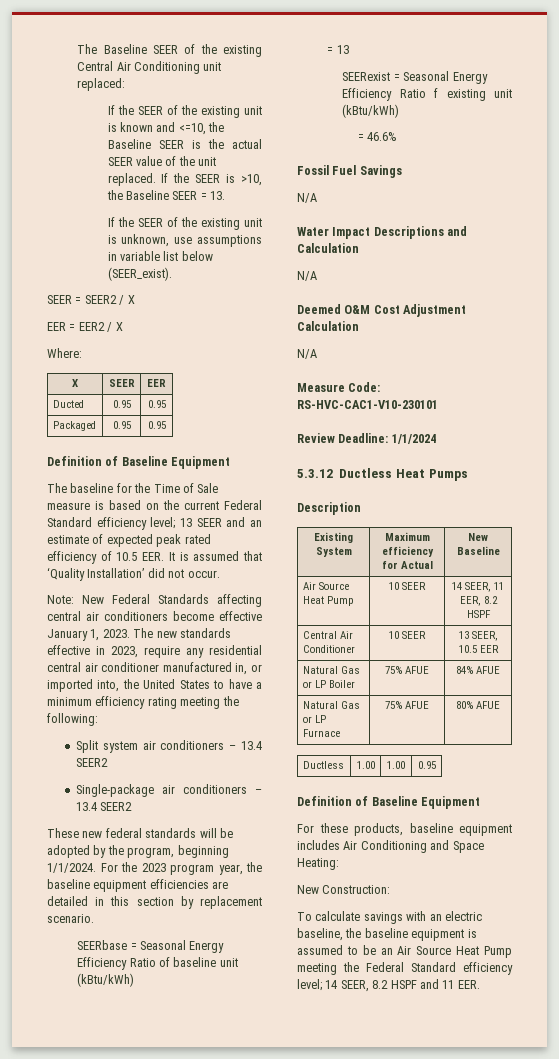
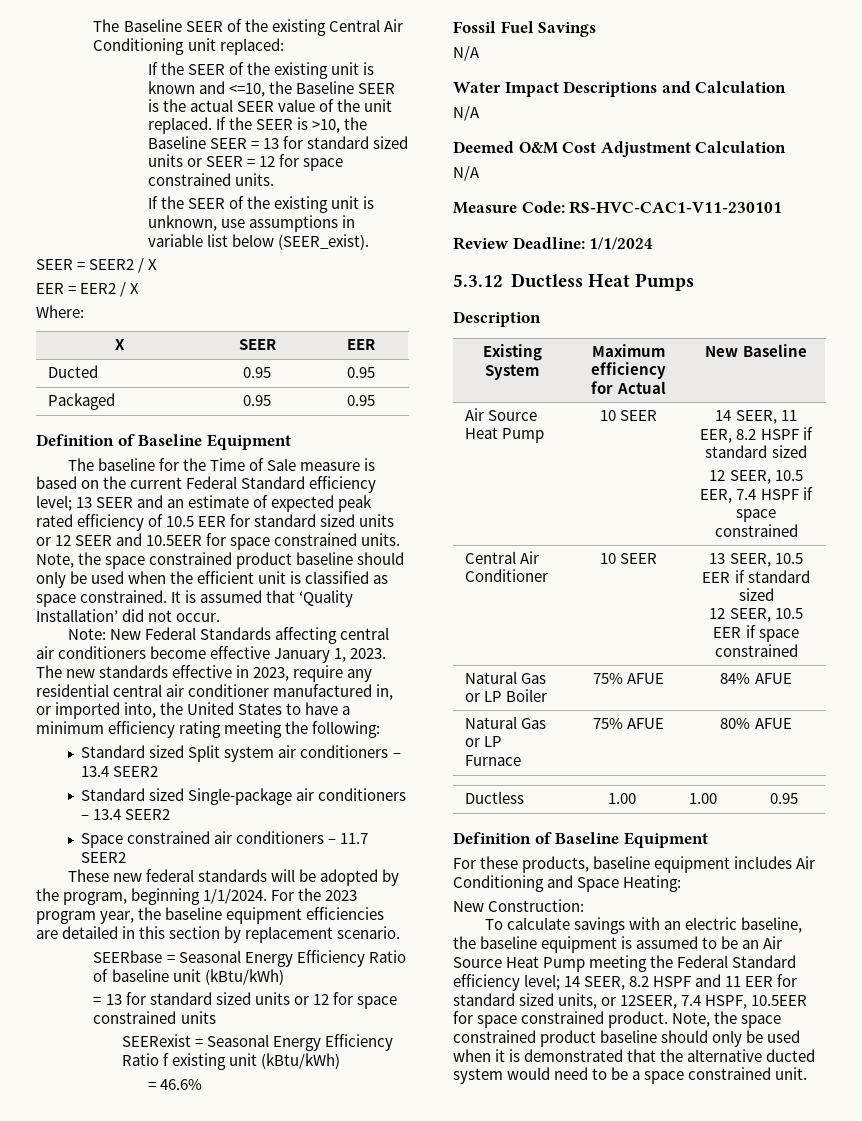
- If the SEER is >10, the Baseline SEER = 13.
+ If the SEER is >10, the Baseline SEER = 13 for standard sized units or SEER = 12 for space constrained units.
- The baseline for the Time of Sale measure is based on the current Federal Standard efficiency level; 13 SEER and an estimate of expected peak rated efficiency of 10.5 EER. It is assumed that ‘Quality Installation’ did not occur.
+ The baseline for the Time of Sale measure is based on the current Federal Standard efficiency level; 13 SEER and an estimate of expected peak rated efficiency of 10.5 EER for standard sized units or 12 SEER and 10.5EER for space constrained units. Note, the space constrained product baseline should only be used when the efficient unit is classified as space constrained. It is assumed that ‘Quality Installation’ did not occur.
- Split system air conditioners – 13.4 SEER2
+ Standard sized Split system air conditioners – 13.4 SEER2
- Single-package air conditioners – 13.4 SEER2
+ Standard sized Single-package air conditioners – 13.4 SEER2
+ Space constrained air conditioners – 11.7 SEER2
- = 13
+ = 13 for standard sized units or 12 for space constrained units
- Measure Code: RS-HVC-CAC1-V10-230101
+ Measure Code: RS-HVC-CAC1-V11-230101
- Air Source Heat Pump | 10 SEER | 14 SEER, 11 EER, 8.2 HSPF
+ Air Source Heat Pump | 10 SEER | 14 SEER, 11 EER, 8.2 HSPF if standard sized
+ 12 SEER, 10.5 EER, 7.4 HSPF if space constrained
- Central Air Conditioner | 10 SEER | 13 SEER, 10.5 EER
+ Central Air Conditioner | 10 SEER | 13 SEER, 10.5 EER if standard sized
+ 12 SEER, 10.5 EER if space constrained
- To calculate savings with an electric baseline, the baseline equipment is assumed to be an Air Source Heat Pump meeting the Federal Standard efficiency level; 14 SEER, 8.2 HSPF and 11 EER.
+ To calculate savings with an electric baseline, the baseline equipment is assumed to be an Air Source Heat Pump meeting the Federal Standard efficiency level; 14 SEER, 8.2 HSPF and 11 EER for standard sized units, or 12SEER, 7.4 HSPF, 10.5EER for space constrained product. Note, the space constrained product baseline should only be used when it is demonstrated that the alternative ducted system would need to be a space constrained unit.

